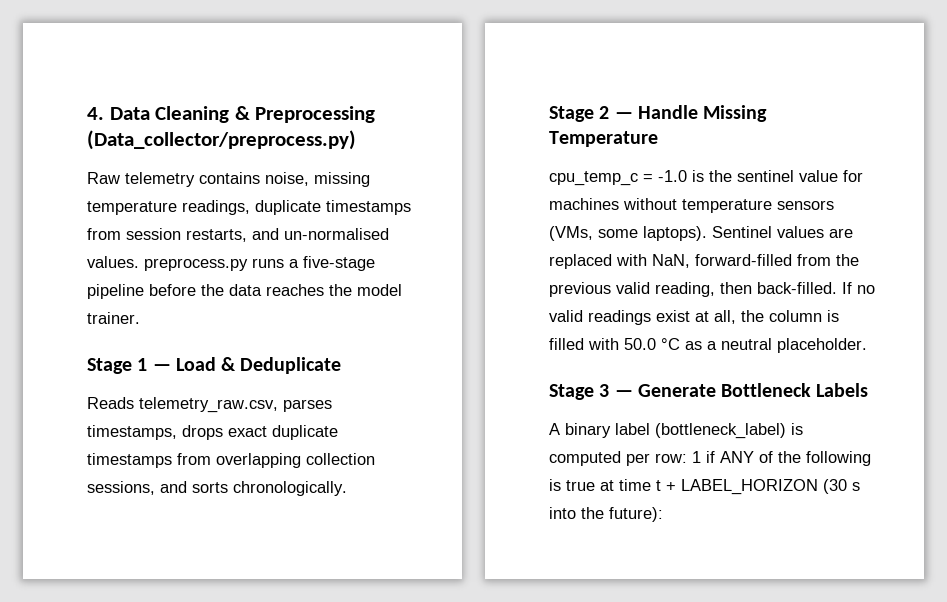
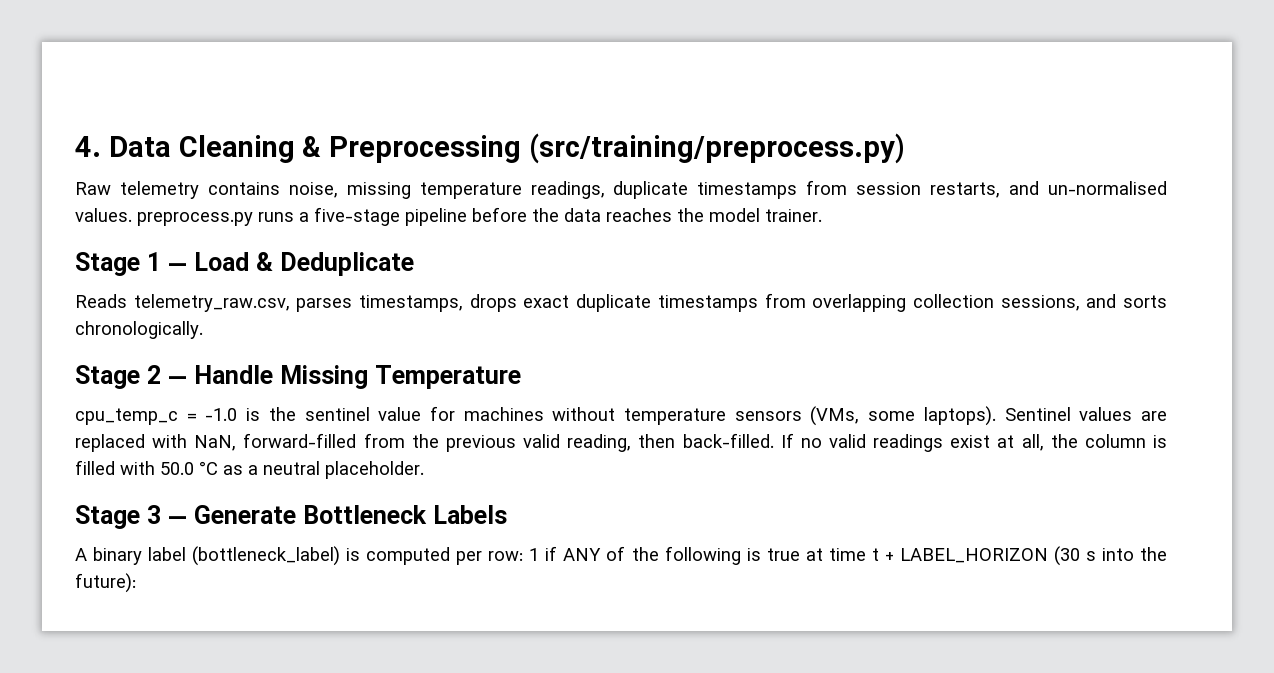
- 4. Data Cleaning & Preprocessing (Data_collector/preprocess.py)
+ 4. Data Cleaning & Preprocessing (src/training/preprocess.py)

